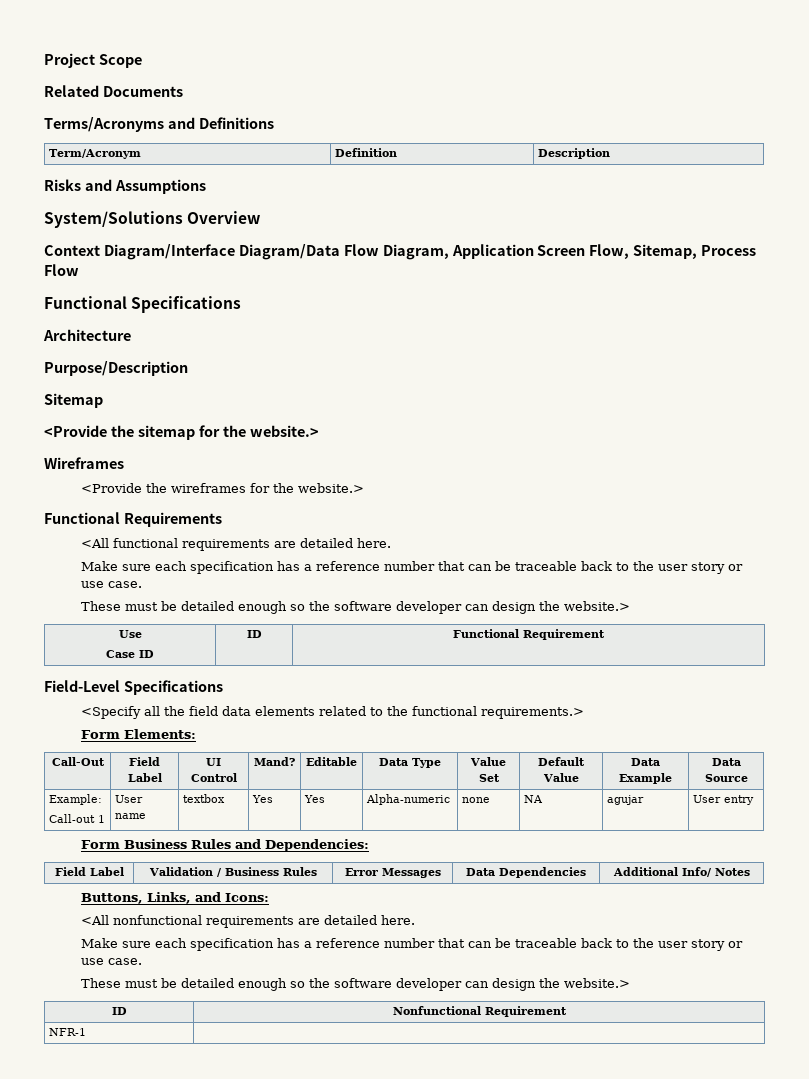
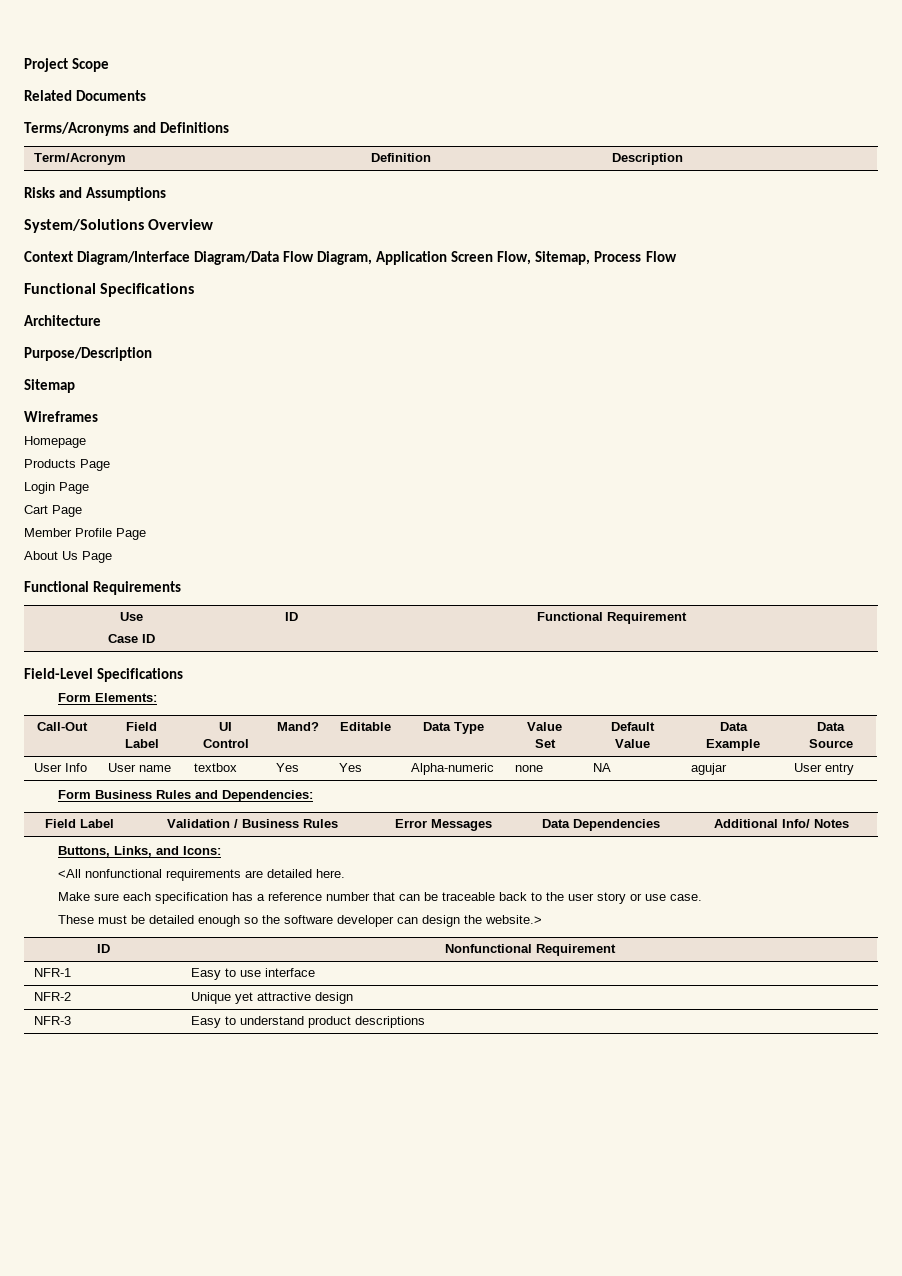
- <Provide the sitemap for the website.>
  Wireframes
- <Provide the wireframes for the website.>
+ Homepage
+ Products Page
+ Login Page
+ Cart Page
+ Member Profile Page
+ About Us Page
  Functional Requirements
- <All functional requirements are detailed here.
- Make sure each specification has a reference number that can be traceable back to the user story or use case.
- These must be detailed enough so the software developer can design the website.>
- <Specify all the field data elements related to the functional requirements.>
- Example:
- Call-out 1 | User name | textbox | Yes | Yes | Alpha-numeric | none | NA | agujar | User entry
+ User Info | User name | textbox | Yes | Yes | Alpha-numeric | none | NA | agujar | User entry
- NFR-1 |
+ NFR-1 | Easy to use interface
+ NFR-2 | Unique yet attractive design
+ NFR-3 | Easy to understand product descriptions

